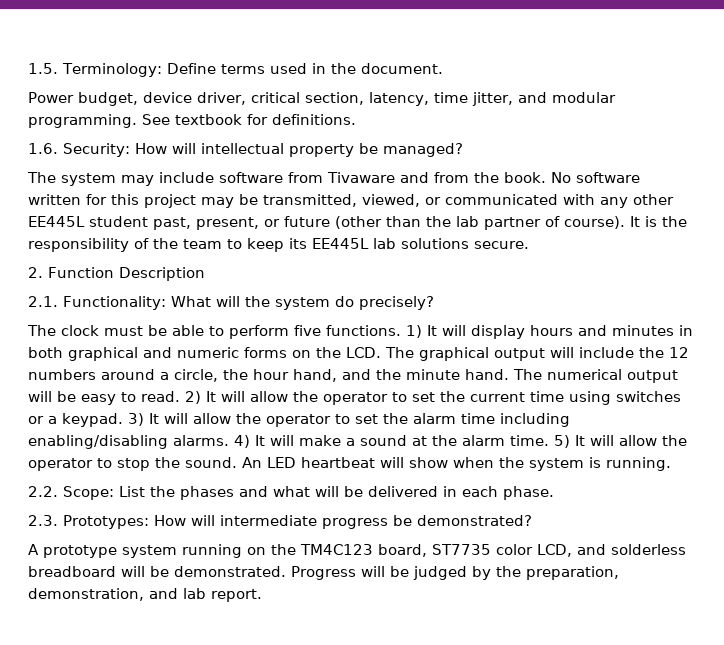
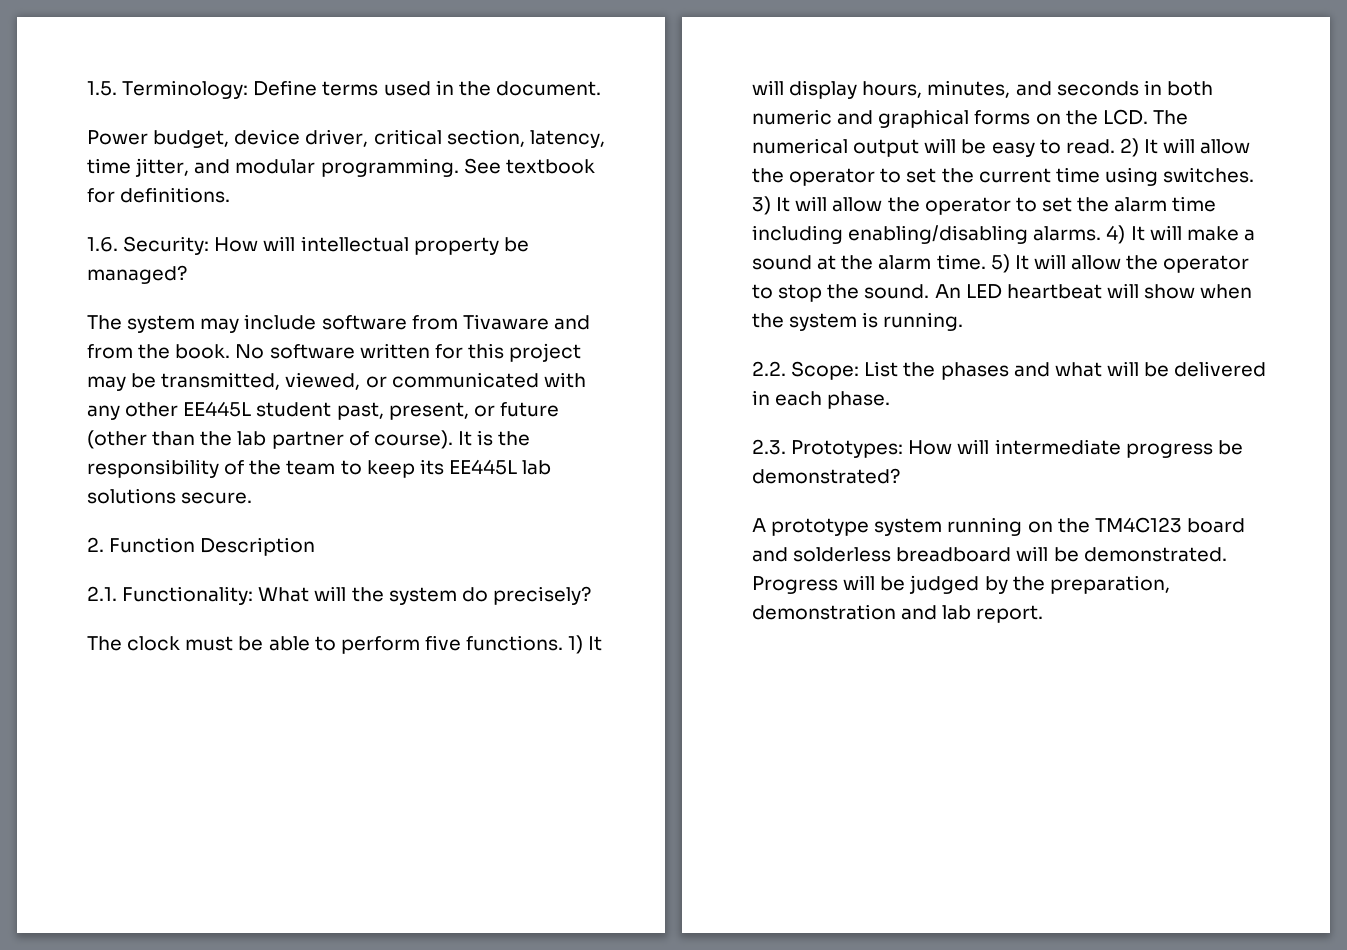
- 1) It will display hours and minutes in both graphical and numeric forms on the LCD. The graphical output will include the 12 numbers around a circle, the hour hand, and the minute hand. The numerical output will be easy to read.
+ 1) It will display hours, minutes, and seconds in both numeric and graphical forms on the LCD. The numerical output will be easy to read.
- 2) It will allow the operator to set the current time using switches or a keypad.
+ 2) It will allow the operator to set the current time using switches.
- A prototype system running on the TM4C123 board, ST7735 color LCD, and solderless breadboard will be demonstrated.
+ A prototype system running on the TM4C123 board and solderless breadboard will be demonstrated.
- Progress will be judged by the preparation, demonstration, and lab report.
+ Progress will be judged by the preparation, demonstration and lab report.

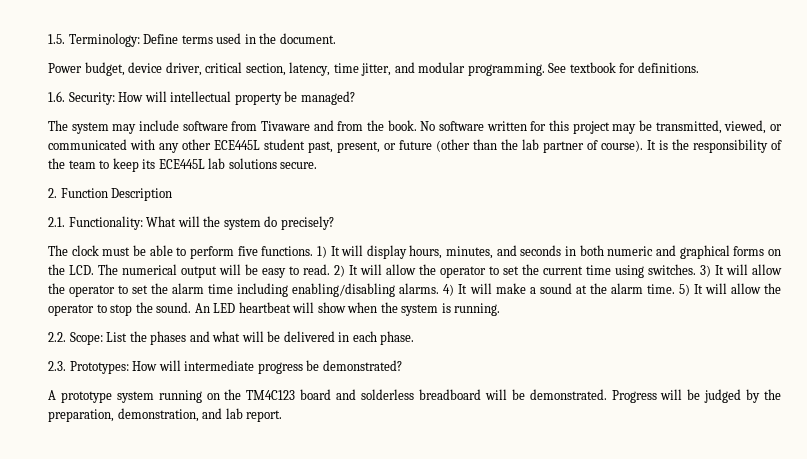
- No software written for this project may be transmitted, viewed, or communicated with any other EE445L student past, present, or future (other than the lab partner of course).
+ No software written for this project may be transmitted, viewed, or communicated with any other ECE445L student past, present, or future (other than the lab partner of course).
- It is the responsibility of the team to keep its EE445L lab solutions secure.
+ It is the responsibility of the team to keep its ECE445L lab solutions secure.
- Progress will be judged by the preparation, demonstration and lab report.
+ Progress will be judged by the preparation, demonstration, and lab report.

